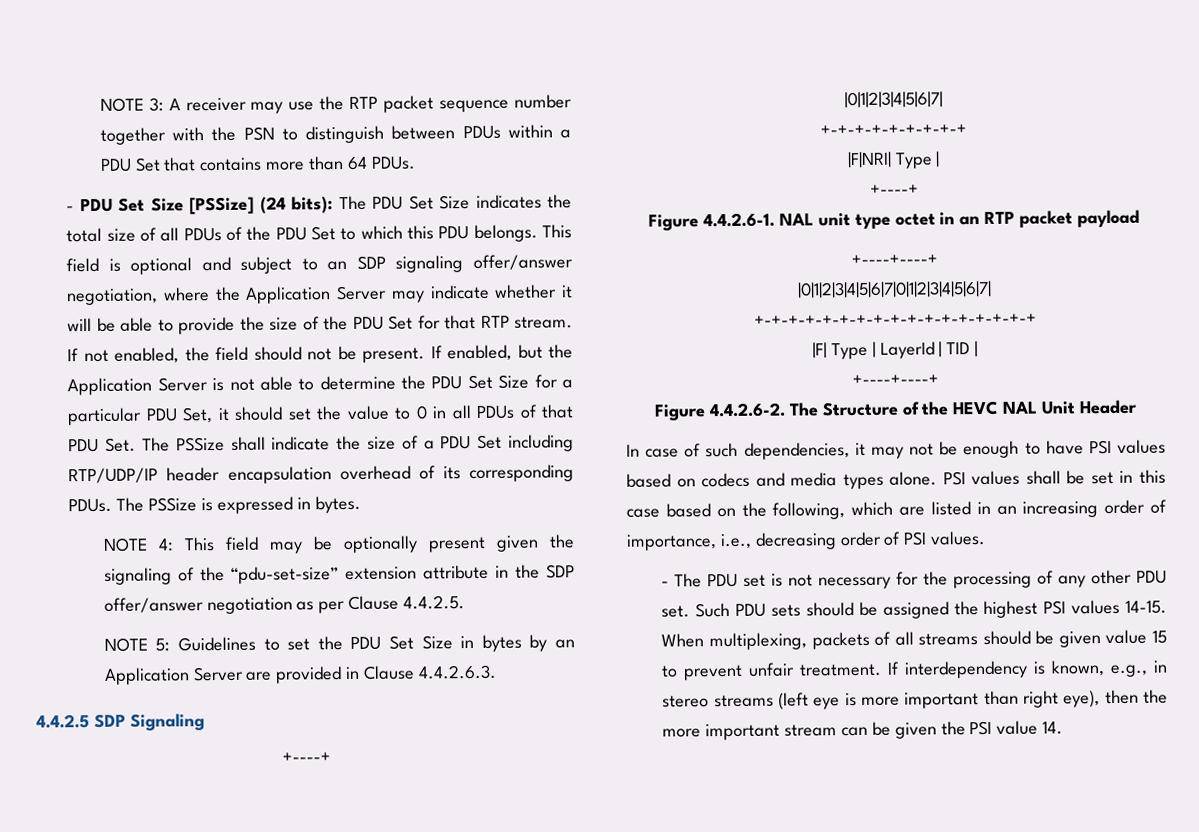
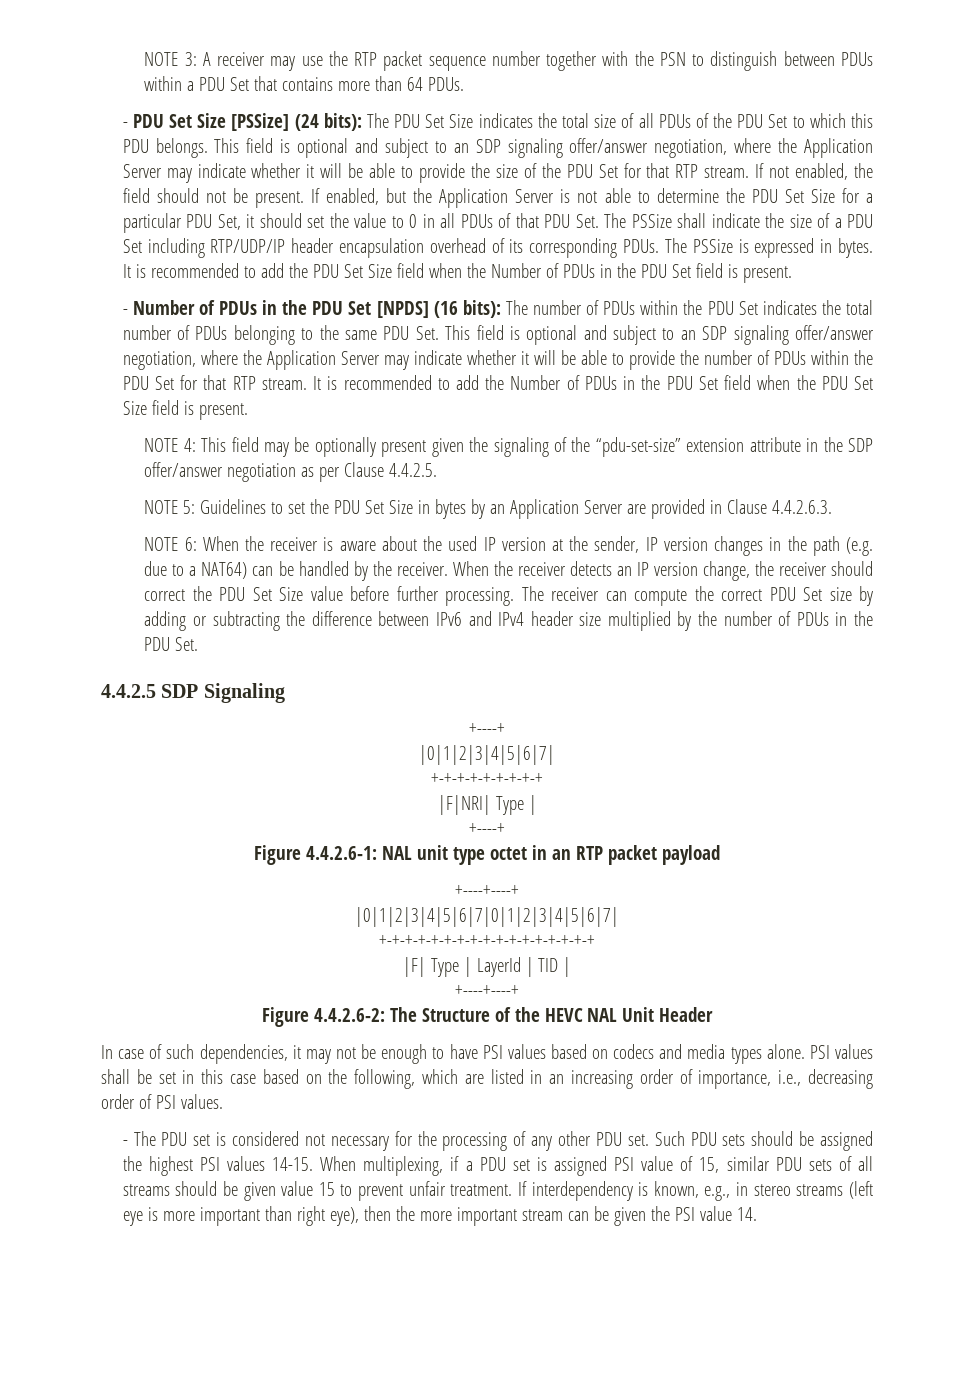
+ It is recommended to add the PDU Set Size field when the Number of PDUs in the PDU Set field is present.
+ - Number of PDUs in the PDU Set [NPDS] (16 bits): The number of PDUs within the PDU Set indicates the total number of PDUs belonging to the same PDU Set. This field is optional and subject to an SDP signaling offer/answer negotiation, where the Application Server may indicate whether it will be able to provide the number of PDUs within the PDU Set for that RTP stream. It is recommended to add the Number of PDUs in the PDU Set field when the PDU Set Size field is present.
+ NOTE 6: When the receiver is aware about the used IP version at the sender, IP version changes in the path (e.g. due to a NAT64) can be handled by the receiver. When the receiver detects an IP version change, the receiver should correct the PDU Set Size value before further processing. The receiver can compute the correct PDU Set size by adding or subtracting the difference between IPv6 and IPv4 header size multiplied by the number of PDUs in the PDU Set.
- Figure 4.4.2.6-1. NAL unit type octet in an RTP packet payload
+ Figure 4.4.2.6-1: NAL unit type octet in an RTP packet payload
- Figure 4.4.2.6-2. The Structure of the HEVC NAL Unit Header
+ Figure 4.4.2.6-2: The Structure of the HEVC NAL Unit Header
- - The PDU set is not necessary for the processing of any other PDU set.
+ - The PDU set is considered not necessary for the processing of any other PDU set.
- When multiplexing, packets of all streams should be given value 15 to prevent unfair treatment.
+ When multiplexing, if a PDU set is assigned PSI value of 15, similar PDU sets of all streams should be given value 15 to prevent unfair treatment.

